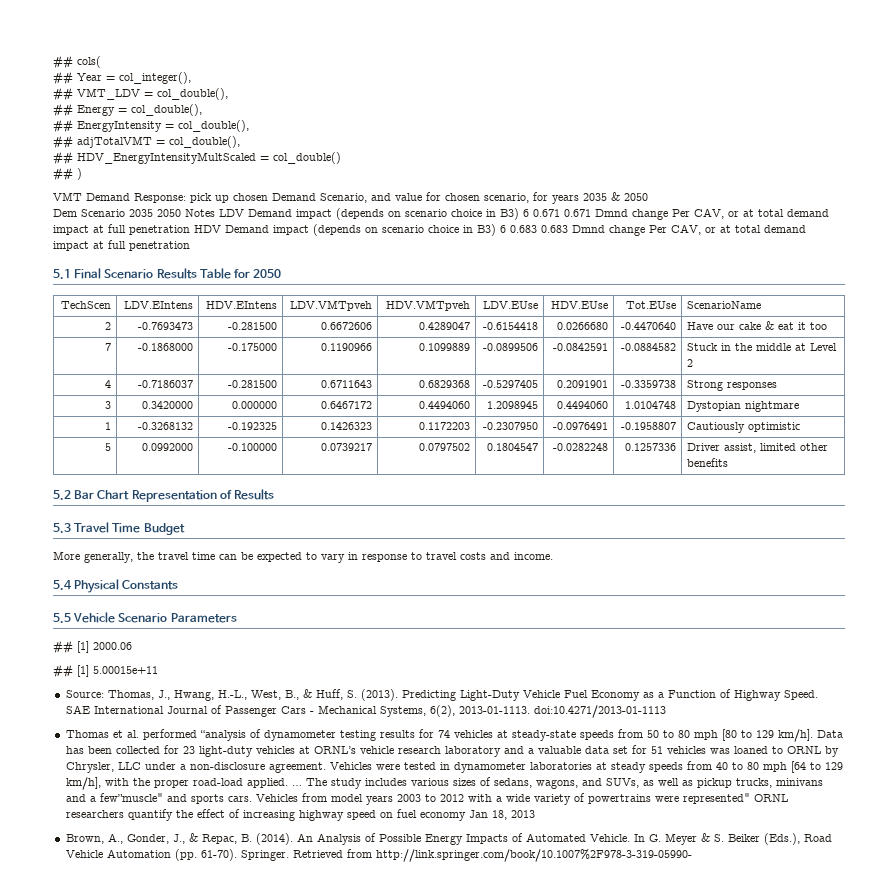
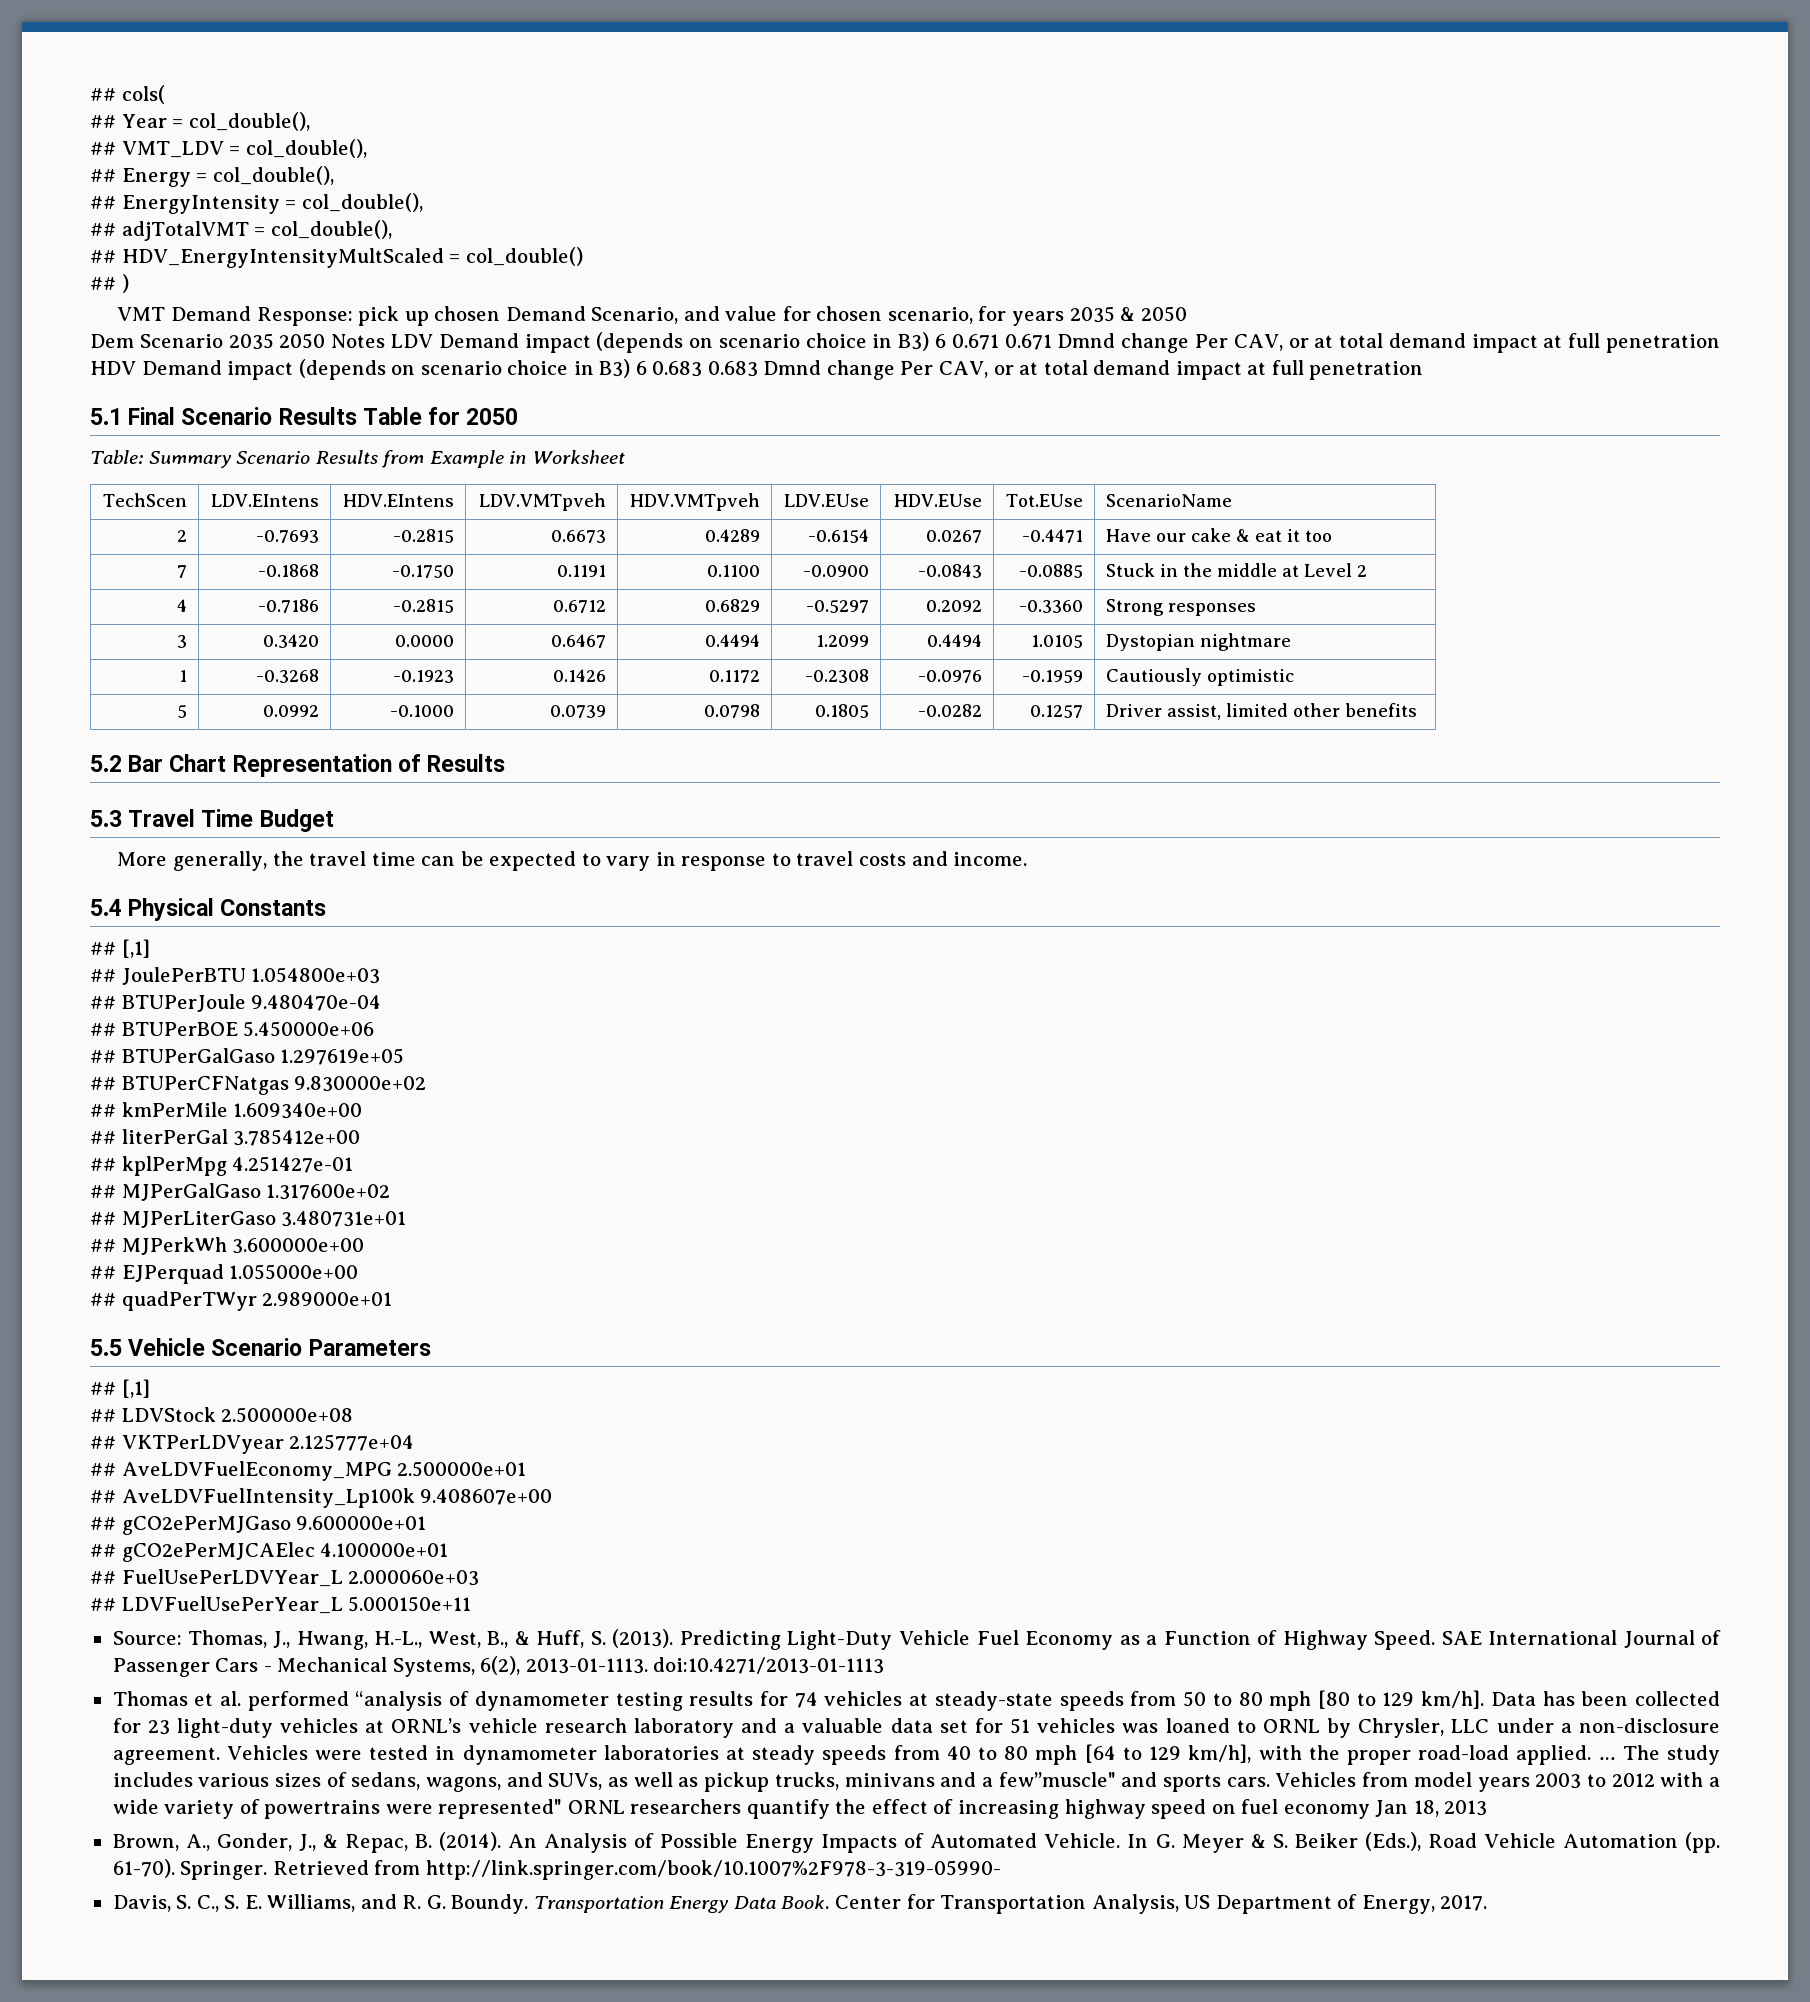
- ## Year = col_integer(),
+ ## Year = col_double(),
+ Table: Summary Scenario Results from Example in Worksheet
- 2 | -0.7693473 | -0.281500 | 0.6672606 | 0.4289047 | -0.6154418 | 0.0266680 | -0.4470640 | Have our cake & eat it too
+ 2 | -0.7693 | -0.2815 | 0.6673 | 0.4289 | -0.6154 | 0.0267 | -0.4471 | Have our cake & eat it too
- 7 | -0.1868000 | -0.175000 | 0.1190966 | 0.1099889 | -0.0899506 | -0.0842591 | -0.0884582 | Stuck in the middle at Level 2
+ 7 | -0.1868 | -0.1750 | 0.1191 | 0.1100 | -0.0900 | -0.0843 | -0.0885 | Stuck in the middle at Level 2
- 4 | -0.7186037 | -0.281500 | 0.6711643 | 0.6829368 | -0.5297405 | 0.2091901 | -0.3359738 | Strong responses
- 3 | 0.3420000 | 0.000000 | 0.6467172 | 0.4494060 | 1.2098945 | 0.4494060 | 1.0104748 | Dystopian nightmare
- 1 | -0.3268132 | -0.192325 | 0.1426323 | 0.1172203 | -0.2307950 | -0.0976491 | -0.1958807 | Cautiously optimistic
- 5 | 0.0992000 | -0.100000 | 0.0739217 | 0.0797502 | 0.1804547 | -0.0282248 | 0.1257336 | Driver assist, limited other benefits
+ 4 | -0.7186 | -0.2815 | 0.6712 | 0.6829 | -0.5297 | 0.2092 | -0.3360 | Strong responses
+ 3 | 0.3420 | 0.0000 | 0.6467 | 0.4494 | 1.2099 | 0.4494 | 1.0105 | Dystopian nightmare
+ 1 | -0.3268 | -0.1923 | 0.1426 | 0.1172 | -0.2308 | -0.0976 | -0.1959 | Cautiously optimistic
+ 5 | 0.0992 | -0.1000 | 0.0739 | 0.0798 | 0.1805 | -0.0282 | 0.1257 | Driver assist, limited other benefits
  5.4 Physical Constants
+ ## [,1]
+ ## JoulePerBTU 1.054800e+03
+ ## BTUPerJoule 9.480470e-04
+ ## BTUPerBOE 5.450000e+06
+ ## BTUPerGalGaso 1.297619e+05
+ ## BTUPerCFNatgas 9.830000e+02
+ ## kmPerMile 1.609340e+00
+ ## literPerGal 3.785412e+00
+ ## kplPerMpg 4.251427e-01
+ ## MJPerGalGaso 1.317600e+02
+ ## MJPerLiterGaso 3.480731e+01
+ ## MJPerkWh 3.600000e+00
+ ## EJPerquad 1.055000e+00
+ ## quadPerTWyr 2.989000e+01
  5.5 Vehicle Scenario Parameters
- ## [1] 2000.06
- ## [1] 5.00015e+11
+ ## [,1]
+ ## LDVStock 2.500000e+08
+ ## VKTPerLDVyear 2.125777e+04
+ ## AveLDVFuelEconomy_MPG 2.500000e+01
+ ## AveLDVFuelIntensity_Lp100k 9.408607e+00
+ ## gCO2ePerMJGaso 9.600000e+01
+ ## gCO2ePerMJCAElec 4.100000e+01
+ ## FuelUsePerLDVYear_L 2.000060e+03
+ ## LDVFuelUsePerYear_L 5.000150e+11
+ Davis, S. C., S. E. Williams, and R. G. Boundy. Transportation Energy Data Book. Center for Transportation Analysis, US Department of Energy, 2017.

